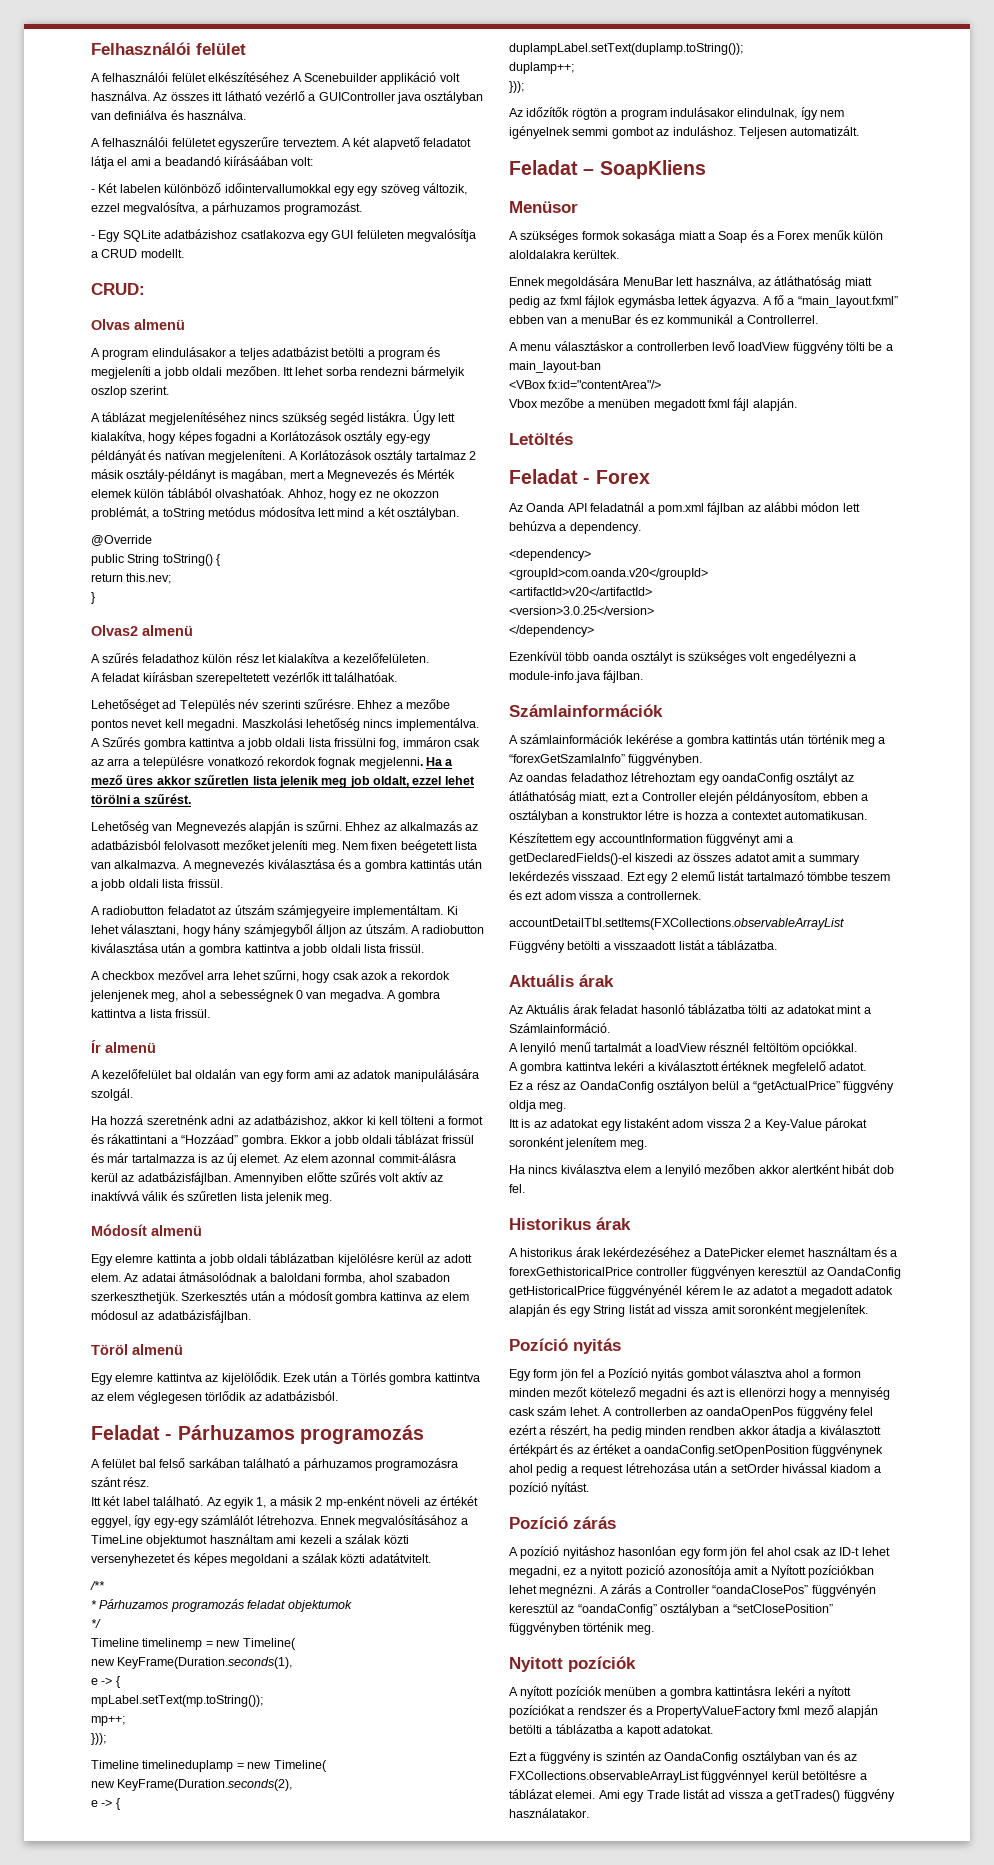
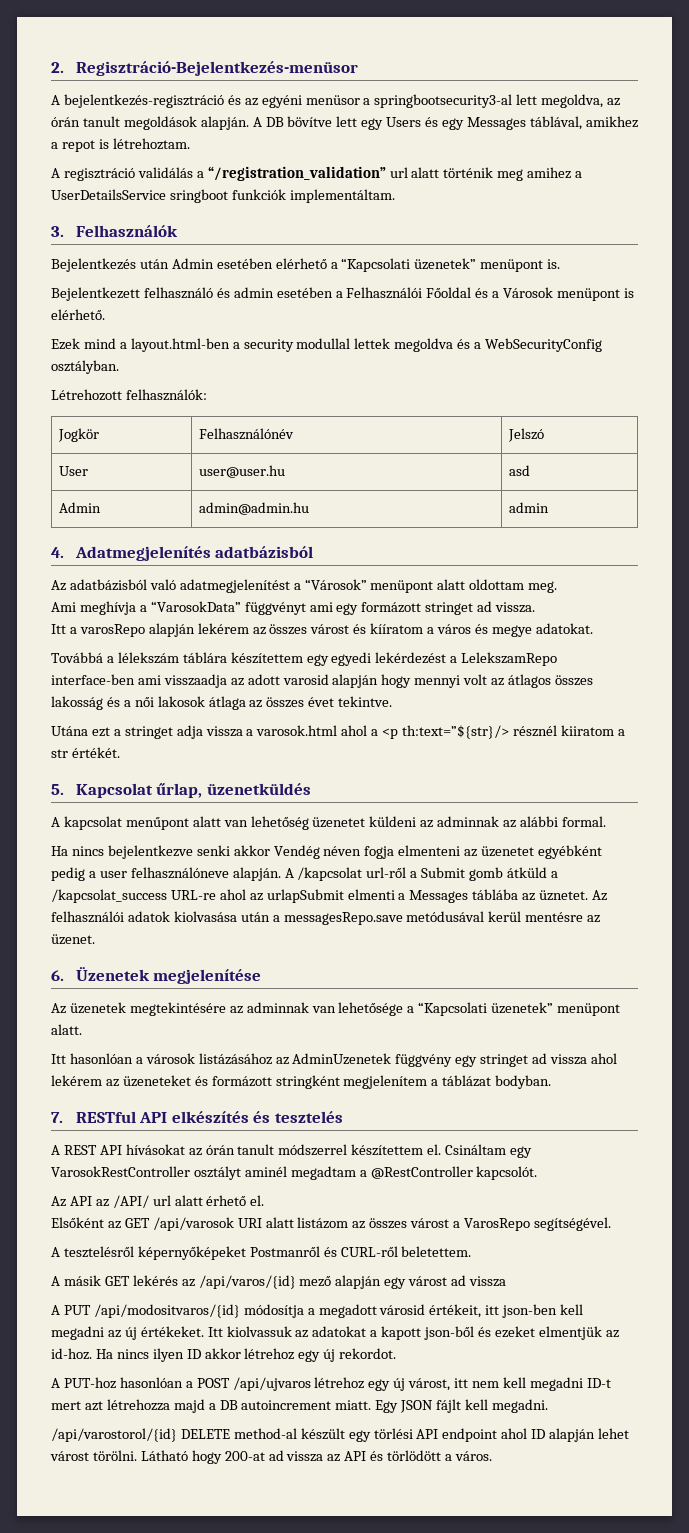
- Felhasználói felület
- A felhasználói felület elkészítéséhez A Scenebuilder applikáció volt használva. Az összes itt látható vezérlő a GUIController java osztályban van definiálva és használva.
- A felhasználói felületet egyszerűre terveztem. A két alapvető feladatot látja el ami a beadandó kiírásáában volt:
- - Két labelen különböző időintervallumokkal egy egy szöveg változik, ezzel megvalósítva, a párhuzamos programozást.
- - Egy SQLite adatbázishoz csatlakozva egy GUI felületen megvalósítja a CRUD modellt.
- CRUD:
- Olvas almenü
- A program elindulásakor a teljes adatbázist betölti a program és megjeleníti a jobb oldali mezőben. Itt lehet sorba rendezni bármelyik oszlop szerint.
- A táblázat megjelenítéséhez nincs szükség segéd listákra. Úgy lett kialakítva, hogy képes fogadni a Korlátozások osztály egy-egy példányát és natívan megjeleníteni. A Korlátozások osztály tartalmaz 2 másik osztály-példányt is magában, mert a Megnevezés és Mérték elemek külön táblából olvashatóak. Ahhoz, hogy ez ne okozzon problémát, a toString metódus módosítva lett mind a két osztályban.
- @Override
- public String toString() {
- return this.nev;
- }
- Olvas2 almenü
- A szűrés feladathoz külön rész let kialakítva a kezelőfelületen.
- A feladat kiírásban szerepeltetett vezérlők itt találhatóak.
- Lehetőséget ad Település név szerinti szűrésre. Ehhez a mezőbe pontos nevet kell megadni. Maszkolási lehetőség nincs implementálva. A Szűrés gombra kattintva a jobb oldali lista frissülni fog, immáron csak az arra a településre vonatkozó rekordok fognak megjelenni. Ha a mező üres akkor szűretlen lista jelenik meg job oldalt, ezzel lehet törölni a szűrést.
- Lehetőség van Megnevezés alapján is szűrni. Ehhez az alkalmazás az adatbázisból felolvasott mezőket jeleníti meg. Nem fixen beégetett lista van alkalmazva. A megnevezés kiválasztása és a gombra kattintás után a jobb oldali lista frissül.
- A radiobutton feladatot az útszám számjegyeire implementáltam. Ki lehet választani, hogy hány számjegyből álljon az útszám. A radiobutton kiválasztása után a gombra kattintva a jobb oldali lista frissül.
- A checkbox mezővel arra lehet szűrni, hogy csak azok a rekordok jelenjenek meg, ahol a sebességnek 0 van megadva. A gombra kattintva a lista frissül.
- Ír almenü
- A kezelőfelület bal oldalán van egy form ami az adatok manipulálására szolgál.
- Ha hozzá szeretnénk adni az adatbázishoz, akkor ki kell tölteni a formot és rákattintani a “Hozzáad” gombra. Ekkor a jobb oldali táblázat frissül és már tartalmazza is az új elemet. Az elem azonnal commit-álásra kerül az adatbázisfájlban. Amennyiben előtte szűrés volt aktív az inaktívvá válik és szűretlen lista jelenik meg.
- Módosít almenü
- Egy elemre kattinta a jobb oldali táblázatban kijelölésre kerül az adott elem. Az adatai átmásolódnak a baloldani formba, ahol szabadon szerkeszthetjük. Szerkesztés után a módosít gombra kattinva az elem módosul az adatbázisfájlban.
- Töröl almenü
- Egy elemre kattintva az kijelölődik. Ezek után a Törlés gombra kattintva az elem véglegesen törlődik az adatbázisból.
- Feladat - Párhuzamos programozás
- A felület bal felső sarkában található a párhuzamos programozásra szánt rész.
- Itt két label található. Az egyik 1, a másik 2 mp-enként növeli az értékét eggyel, így egy-egy számlálót létrehozva. Ennek megvalósításához a TimeLine objektumot használtam ami kezeli a szálak közti versenyhezetet és képes megoldani a szálak közti adatátvitelt.
- /**
- * Párhuzamos programozás feladat objektumok
- */
- Timeline timelinemp = new Timeline(
- new KeyFrame(Duration.seconds(1),
- e -> {
- mpLabel.setText(mp.toString());
- mp++;
- }));
- Timeline timelineduplamp = new Timeline(
- new KeyFrame(Duration.seconds(2),
- e -> {
- duplampLabel.setText(duplamp.toString());
- duplamp++;
- }));
- Az időzítők rögtön a program indulásakor elindulnak, így nem igényelnek semmi gombot az induláshoz. Teljesen automatizált.
- Feladat – SoapKliens
- Menüsor
- A szükséges formok sokasága miatt a Soap és a Forex menűk külön aloldalakra kerültek.
- Ennek megoldására MenuBar lett használva, az átláthatóság miatt pedig az fxml fájlok egymásba lettek ágyazva. A fő a “main_layout.fxml” ebben van a menuBar és ez kommunikál a Controllerrel.
- A menu választáskor a controllerben levő loadView függvény tölti be a main_layout-ban
- <VBox fx:id="contentArea"/>
- Vbox mezőbe a menüben megadott fxml fájl alapján.
- Letöltés
- Feladat - Forex
- Az Oanda API feladatnál a pom.xml fájlban az alábbi módon lett behúzva a dependency.
- <dependency>
- <groupId>com.oanda.v20</groupId>
- <artifactId>v20</artifactId>
- <version>3.0.25</version>
- </dependency>
- Ezenkívül több oanda osztályt is szükséges volt engedélyezni a module-info.java fájlban.
- Számlainformációk
- A számlainformációk lekérése a gombra kattintás után történik meg a “forexGetSzamlaInfo” függvényben.
- Az oandas feladathoz létrehoztam egy oandaConfig osztályt az átláthatóság miatt, ezt a Controller elején példányosítom, ebben a osztályban a konstruktor létre is hozza a contextet automatikusan.
- Készítettem egy accountInformation függvényt ami a getDeclaredFields()-el kiszedi az összes adatot amit a summary lekérdezés visszaad. Ezt egy 2 elemű listát tartalmazó tömbbe teszem és ezt adom vissza a controllernek.
- accountDetailTbl.setItems(FXCollections.observableArrayList
- Függvény betölti a visszaadott listát a táblázatba.
- Aktuális árak
- Az Aktuális árak feladat hasonló táblázatba tölti az adatokat mint a Számlainformáció.
- A lenyiló menű tartalmát a loadView résznél feltöltöm opciókkal.
- A gombra kattintva lekéri a kiválasztott értéknek megfelelő adatot.
- Ez a rész az OandaConfig osztályon belül a “getActualPrice” függvény oldja meg.
- Itt is az adatokat egy listaként adom vissza 2 a Key-Value párokat soronként jelenítem meg.
- Ha nincs kiválasztva elem a lenyiló mezőben akkor alertként hibát dob fel.
- Historikus árak
- A historikus árak lekérdezéséhez a DatePicker elemet használtam és a forexGethistoricalPrice controller függvényen keresztül az OandaConfig getHistoricalPrice függvényénél kérem le az adatot a megadott adatok alapján és egy String listát ad vissza amit soronként megjelenítek.
- Pozíció nyitás
- Egy form jön fel a Pozíció nyitás gombot választva ahol a formon minden mezőt kötelező megadni és azt is ellenörzi hogy a mennyiség cask szám lehet. A controllerben az oandaOpenPos függvény felel ezért a részért, ha pedig minden rendben akkor átadja a kiválasztott értékpárt és az értéket a oandaConfig.setOpenPosition függvénynek ahol pedig a request létrehozása után a setOrder hivással kiadom a pozíció nyítást.
- Pozíció zárás
- A pozíció nyitáshoz hasonlóan egy form jön fel ahol csak az ID-t lehet megadni, ez a nyitott pozicíó azonosítója amit a Nyított pozíciókban lehet megnézni. A zárás a Controller “oandaClosePos” függvényén keresztül az “oandaConfig” osztályban a “setClosePosition” függvényben történik meg.
- Nyitott pozíciók
- A nyított pozíciók menüben a gombra kattintásra lekéri a nyított pozíciókat a rendszer és a PropertyValueFactory fxml mező alapján betölti a táblázatba a kapott adatokat.
- Ezt a függvény is szintén az OandaConfig osztályban van és az FXCollections.observableArrayList függvénnyel kerül betöltésre a táblázat elemei. Ami egy Trade listát ad vissza a getTrades() függvény használatakor.
+ 2. Regisztráció-Bejelentkezés-menüsor
+ A bejelentkezés-regisztráció és az egyéni menüsor a springbootsecurity3-al lett megoldva, az órán tanult megoldások alapján. A DB bövítve lett egy Users és egy Messages táblával, amikhez a repot is létrehoztam.
+ A regisztráció validálás a “/registration_validation” url alatt történik meg amihez a UserDetailsService sringboot funkciók implementáltam.
+ 3. Felhasználók
+ Bejelentkezés után Admin esetében elérhető a “Kapcsolati üzenetek” menüpont is.
+ Bejelentkezett felhasználó és admin esetében a Felhasználói Főoldal és a Városok menüpont is elérhető.
+ Ezek mind a layout.html-ben a security modullal lettek megoldva és a WebSecurityConfig osztályban.
+ Létrehozott felhasználók:
+ Jogkör | Felhasználónév | Jelszó
+ User | user@user.hu | asd
+ Admin | admin@admin.hu | admin
+ 4. Adatmegjelenítés adatbázisból
+ Az adatbázisból való adatmegjelenítést a “Városok” menüpont alatt oldottam meg.
+ Ami meghívja a “VarosokData” függvényt ami egy formázott stringet ad vissza.
+ Itt a varosRepo alapján lekérem az összes várost és kííratom a város és megye adatokat.
+ Továbbá a lélekszám táblára készítettem egy egyedi lekérdezést a LelekszamRepo interface-ben ami visszaadja az adott varosid alapján hogy mennyi volt az átlagos összes lakosság és a női lakosok átlaga az összes évet tekintve.
+ Utána ezt a stringet adja vissza a varosok.html ahol a <p th:text=”${str}/> résznél kiiratom a str értékét.
+ 5. Kapcsolat űrlap, üzenetküldés
+ A kapcsolat menűpont alatt van lehetőség üzenetet küldeni az adminnak az alábbi formal.
+ Ha nincs bejelentkezve senki akkor Vendég néven fogja elmenteni az üzenetet egyébként pedig a user felhasználóneve alapján. A /kapcsolat url-ről a Submit gomb átküld a /kapcsolat_success URL-re ahol az urlapSubmit elmenti a Messages táblába az üznetet. Az felhasználói adatok kiolvasása után a messagesRepo.save metódusával kerül mentésre az üzenet.
+ 6. Üzenetek megjelenítése
+ Az üzenetek megtekintésére az adminnak van lehetősége a “Kapcsolati üzenetek” menüpont alatt.
+ Itt hasonlóan a városok listázásához az AdminUzenetek függvény egy stringet ad vissza ahol lekérem az üzeneteket és formázott stringként megjelenítem a táblázat bodyban.
+ 7. RESTful API elkészítés és tesztelés
+ A REST API hívásokat az órán tanult módszerrel készítettem el. Csináltam egy VarosokRestController osztályt aminél megadtam a @RestController kapcsolót.
+ Az API az /API/ url alatt érhető el.
+ Elsőként az GET /api/varosok URI alatt listázom az összes várost a VarosRepo segítségével.
+ A tesztelésről képernyőképeket Postmanről és CURL-ről beletettem.
+ A másik GET lekérés az /api/varos/{id} mező alapján egy várost ad vissza
+ A PUT /api/modositvaros/{id} módosítja a megadott városid értékeit, itt json-ben kell megadni az új értékeket. Itt kiolvassuk az adatokat a kapott json-ből és ezeket elmentjük az id-hoz. Ha nincs ilyen ID akkor létrehoz egy új rekordot.
+ A PUT-hoz hasonlóan a POST /api/ujvaros létrehoz egy új várost, itt nem kell megadni ID-t mert azt létrehozza majd a DB autoincrement miatt. Egy JSON fájlt kell megadni.
+ /api/varostorol/{id} DELETE method-al készült egy törlési API endpoint ahol ID alapján lehet várost törölni. Látható hogy 200-at ad vissza az API és törlödött a város.

